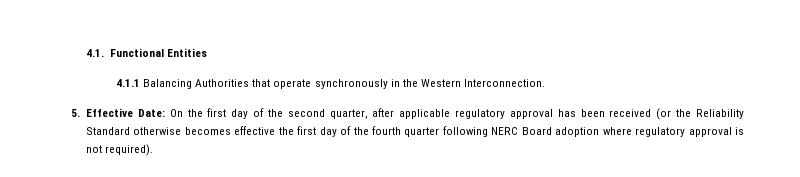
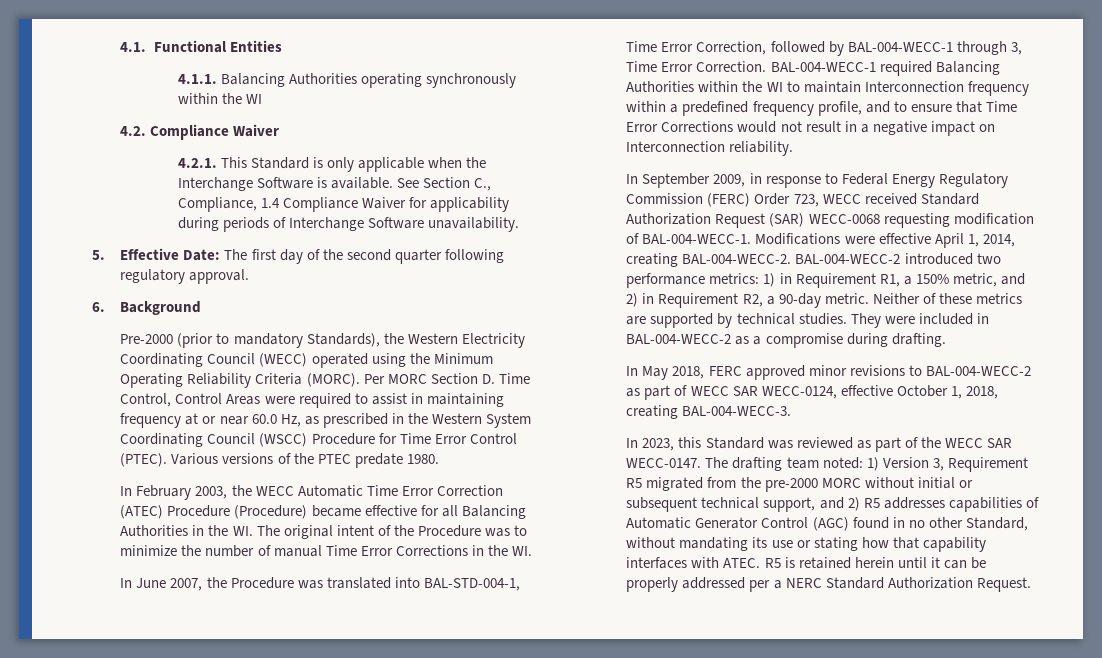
- 4.1.1 Balancing Authorities that operate synchronously in the Western Interconnection.
+ 4.1.1. Balancing Authorities operating synchronously within the WI
+ 4.2. Compliance Waiver
+ 4.2.1. This Standard is only applicable when the Interchange Software is available. See Section C., Compliance, 1.4 Compliance Waiver for applicability during periods of Interchange Software unavailability.
- 5. Effective Date: On the first day of the second quarter, after applicable regulatory approval has been received (or the Reliability Standard otherwise becomes effective the first day of the fourth quarter following NERC Board adoption where regulatory approval is not required).
+ 5. Effective Date: The first day of the second quarter following regulatory approval.
+ 6. Background
+ Pre-2000 (prior to mandatory Standards), the Western Electricity Coordinating Council (WECC) operated using the Minimum Operating Reliability Criteria (MORC). Per MORC Section D. Time Control, Control Areas were required to assist in maintaining frequency at or near 60.0 Hz, as prescribed in the Western System Coordinating Council (WSCC) Procedure for Time Error Control (PTEC). Various versions of the PTEC predate 1980.
+ In February 2003, the WECC Automatic Time Error Correction (ATEC) Procedure (Procedure) became effective for all Balancing Authorities in the WI. The original intent of the Procedure was to minimize the number of manual Time Error Corrections in the WI.
+ In June 2007, the Procedure was translated into BAL-STD-004-1, Time Error Correction, followed by BAL-004-WECC-1 through 3, Time Error Correction. BAL-004-WECC-1 required Balancing Authorities within the WI to maintain Interconnection frequency within a predefined frequency profile, and to ensure that Time Error Corrections would not result in a negative impact on Interconnection reliability.
+ In September 2009, in response to Federal Energy Regulatory Commission (FERC) Order 723, WECC received Standard Authorization Request (SAR) WECC-0068 requesting modification of BAL-004-WECC-1. Modifications were effective April 1, 2014, creating BAL-004-WECC-2. BAL-004-WECC-2 introduced two performance metrics: 1) in Requirement R1, a 150% metric, and 2) in Requirement R2, a 90-day metric. Neither of these metrics are supported by technical studies. They were included in BAL-004-WECC-2 as a compromise during drafting.
+ In May 2018, FERC approved minor revisions to BAL-004-WECC-2 as part of WECC SAR WECC-0124, effective October 1, 2018, creating BAL-004-WECC-3.
+ In 2023, this Standard was reviewed as part of the WECC SAR WECC-0147. The drafting team noted: 1) Version 3, Requirement R5 migrated from the pre-2000 MORC without initial or subsequent technical support, and 2) R5 addresses capabilities of Automatic Generator Control (AGC) found in no other Standard, without mandating its use or stating how that capability interfaces with ATEC. R5 is retained herein until it can be properly addressed per a NERC Standard Authorization Request.

